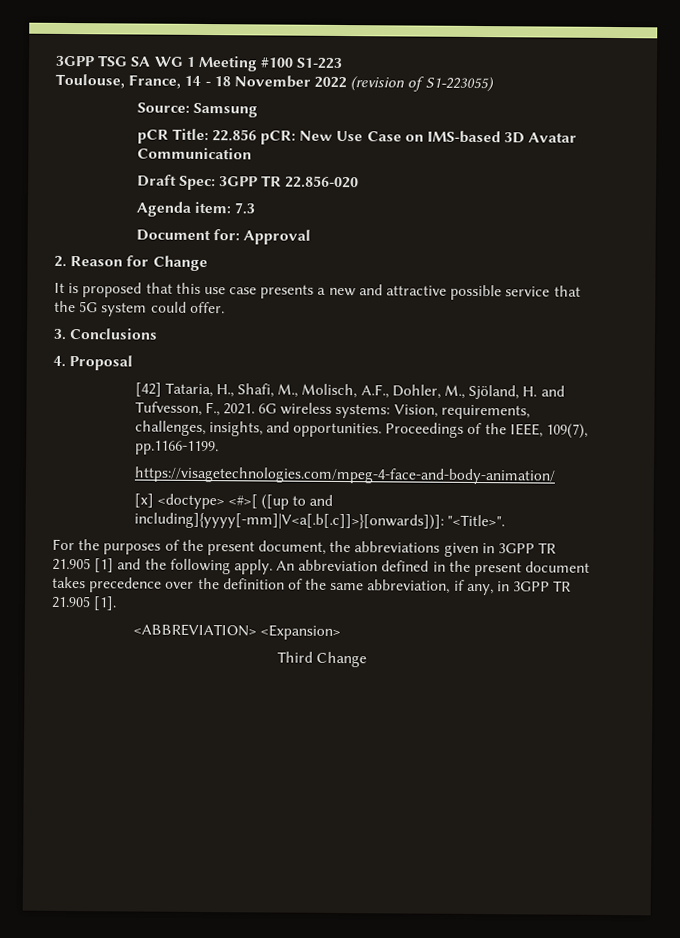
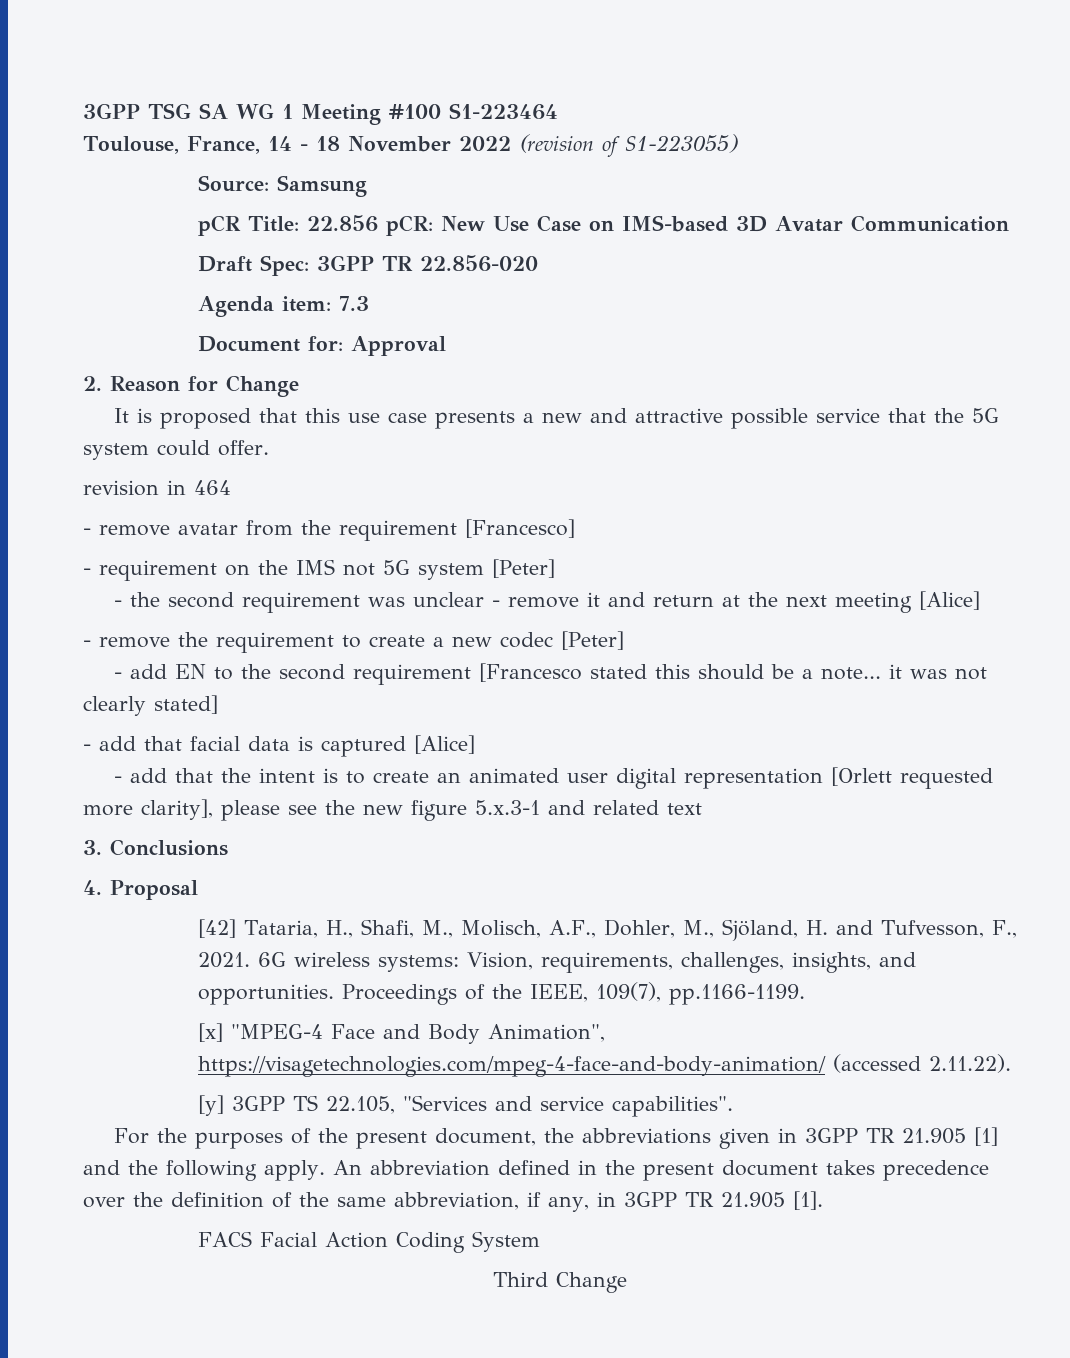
- 3GPP TSG SA WG 1 Meeting #100 S1-223
+ 3GPP TSG SA WG 1 Meeting #100 S1-223464
+ revision in 464
+ - remove avatar from the requirement [Francesco]
+ - requirement on the IMS not 5G system [Peter]
+ - the second requirement was unclear - remove it and return at the next meeting [Alice]
+ - remove the requirement to create a new codec [Peter]
+ - add EN to the second requirement [Francesco stated this should be a note... it was not clearly stated]
+ - add that facial data is captured [Alice]
+ - add that the intent is to create an animated user digital representation [Orlett requested more clarity], please see the new figure 5.x.3-1 and related text
- https://visagetechnologies.com/mpeg-4-face-and-body-animation/
- [x] <doctype> <#>[ ([up to and including]{yyyy[-mm]|V<a[.b[.c]]>}[onwards])]: "<Title>".
+ [x] "MPEG-4 Face and Body Animation", https://visagetechnologies.com/mpeg-4-face-and-body-animation/ (accessed 2.11.22).
+ [y] 3GPP TS 22.105, "Services and service capabilities".
- <ABBREVIATION> <Expansion>
+ FACS Facial Action Coding System

